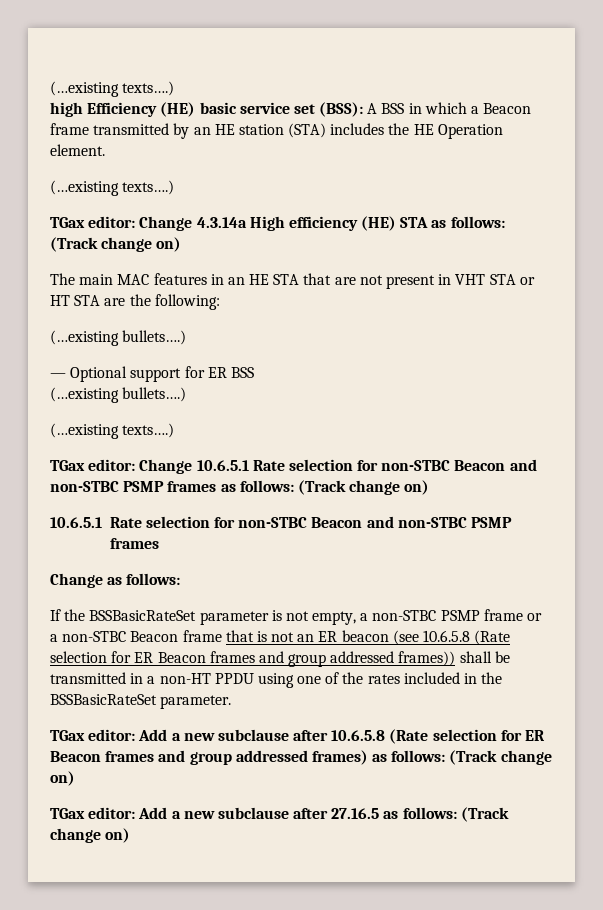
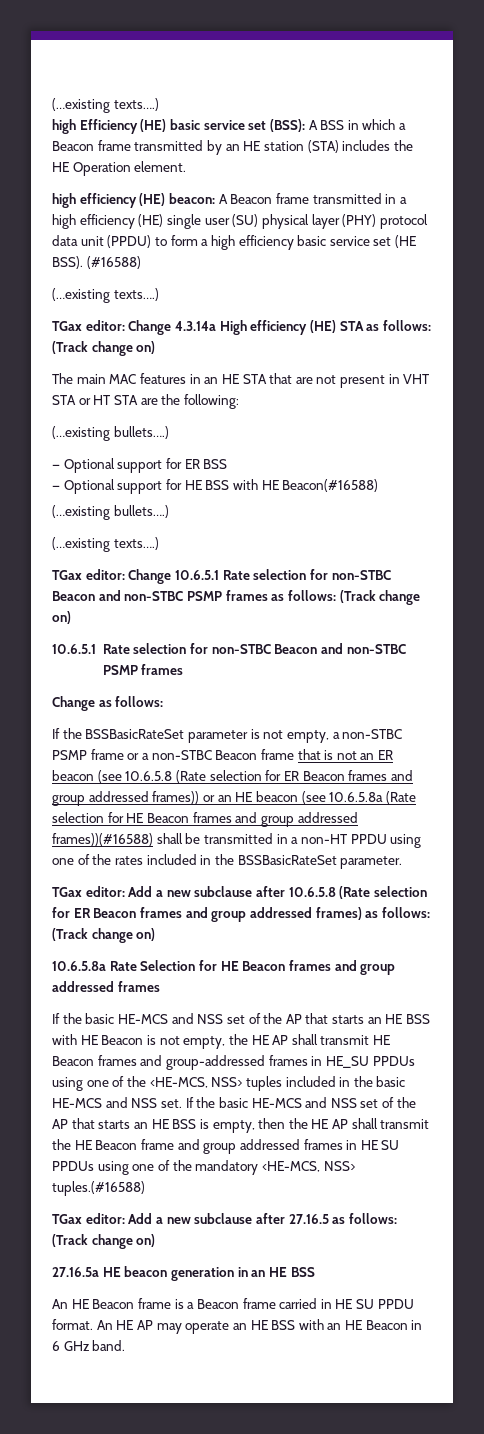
+ high efficiency (HE) beacon: A Beacon frame transmitted in a high efficiency (HE) single user (SU) physical layer (PHY) protocol data unit (PPDU) to form a high efficiency basic service set (HE BSS). (#16588)
+ — Optional support for HE BSS with HE Beacon(#16588)
- If the BSSBasicRateSet parameter is not empty, a non-STBC PSMP frame or a non-STBC Beacon frame that is not an ER beacon (see 10.6.5.8 (Rate selection for ER Beacon frames and group addressed frames)) shall be transmitted in a non-HT PPDU using one of the rates included in the BSSBasicRateSet parameter.
+ If the BSSBasicRateSet parameter is not empty, a non-STBC PSMP frame or a non-STBC Beacon frame that is not an ER beacon (see 10.6.5.8 (Rate selection for ER Beacon frames and group addressed frames)) or an HE beacon (see 10.6.5.8a (Rate selection for HE Beacon frames and group addressed frames))(#16588) shall be transmitted in a non-HT PPDU using one of the rates included in the BSSBasicRateSet parameter.
+ 10.6.5.8a Rate Selection for HE Beacon frames and group addressed frames
+ If the basic HE-MCS and NSS set of the AP that starts an HE BSS with HE Beacon is not empty, the HE AP shall transmit HE Beacon frames and group-addressed frames in HE_SU PPDUs using one of the <HE-MCS, NSS> tuples included in the basic HE-MCS and NSS set. If the basic HE-MCS and NSS set of the AP that starts an HE BSS is empty, then the HE AP shall transmit the HE Beacon frame and group addressed frames in HE SU PPDUs using one of the mandatory <HE-MCS, NSS> tuples.(#16588)
+ 27.16.5a HE beacon generation in an HE BSS
+ An HE Beacon frame is a Beacon frame carried in HE SU PPDU format. An HE AP may operate an HE BSS with an HE Beacon in 6 GHz band.

